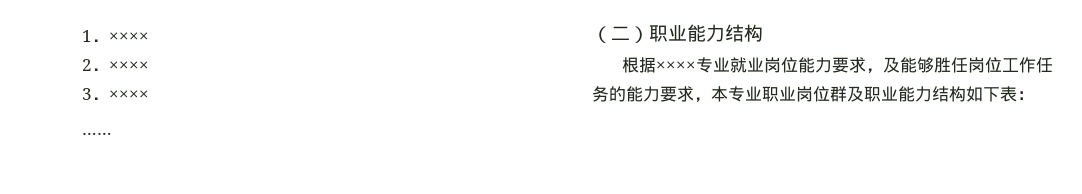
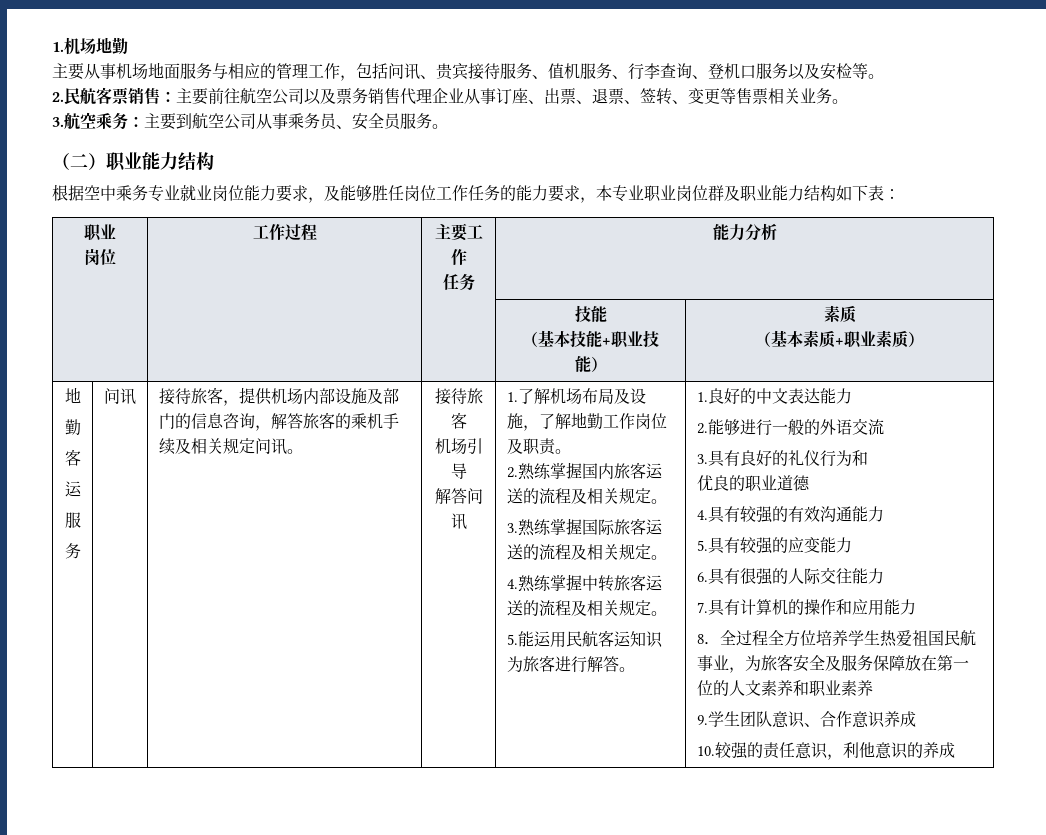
- 1．××××
- 2．××××
- 3．××××
- ……
+ 1.机场地勤
+ 主要从事机场地面服务与相应的管理工作，包括问讯、贵宾接待服务、值机服务、行李查询、登机口服务以及安检等。
+ 2.民航客票销售：主要前往航空公司以及票务销售代理企业从事订座、出票、退票、签转、变更等售票相关业务。
+ 3.航空乘务：主要到航空公司从事乘务员、安全员服务。
- 根据××××专业就业岗位能力要求，及能够胜任岗位工作任务的能力要求，本专业职业岗位群及职业能力结构如下表：
+ 根据空中乘务专业就业岗位能力要求，及能够胜任岗位工作任务的能力要求，本专业职业岗位群及职业能力结构如下表：
+ 职业
+ 岗位 | 工作过程 | 主要工作
+ 任务 | 能力分析
+ | | | 技能
+ （基本技能+职业技能） | 素质
+ （基本素质+职业素质）
+ 地
+ 勤
+ 客
+ 运
+ 服
+ 务 | 问讯 | 接待旅客，提供机场内部设施及部门的信息咨询，解答旅客的乘机手续及相关规定问讯。 | 接待旅客
+ 机场引导
+ 解答问讯 | 1.了解机场布局及设施，了解地勤工作岗位及职责。
+ 2.熟练掌握国内旅客运送的流程及相关规定。
+ 3.熟练掌握国际旅客运送的流程及相关规定。
+ 4.熟练掌握中转旅客运送的流程及相关规定。
+ 5.能运用民航客运知识为旅客进行解答。 | 1.良好的中文表达能力
+ 2.能够进行一般的外语交流
+ 3.具有良好的礼仪行为和
+ 优良的职业道德
+ 4.具有较强的有效沟通能力
+ 5.具有较强的应变能力
+ 6.具有很强的人际交往能力
+ 7.具有计算机的操作和应用能力
+ 8．全过程全方位培养学生热爱祖国民航事业，为旅客安全及服务保障放在第一位的人文素养和职业素养
+ 9.学生团队意识、合作意识养成
+ 10.较强的责任意识，利他意识的养成

